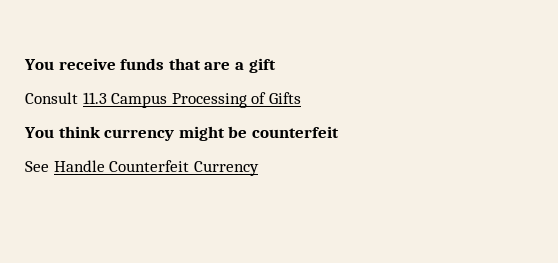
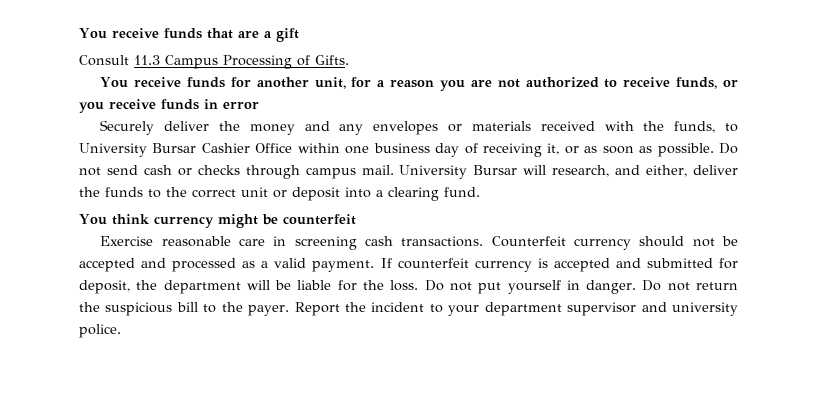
- Consult 11.3 Campus Processing of Gifts
+ Consult 11.3 Campus Processing of Gifts.
+ You receive funds for another unit, for a reason you are not authorized to receive funds, or you receive funds in error
+ Securely deliver the money and any envelopes or materials received with the funds, to University Bursar Cashier Office within one business day of receiving it, or as soon as possible. Do not send cash or checks through campus mail. University Bursar will research, and either, deliver the funds to the correct unit or deposit into a clearing fund.
- See Handle Counterfeit Currency
+ Exercise reasonable care in screening cash transactions. Counterfeit currency should not be accepted and processed as a valid payment. If counterfeit currency is accepted and submitted for deposit, the department will be liable for the loss. Do not put yourself in danger. Do not return the suspicious bill to the payer. Report the incident to your department supervisor and university police.

